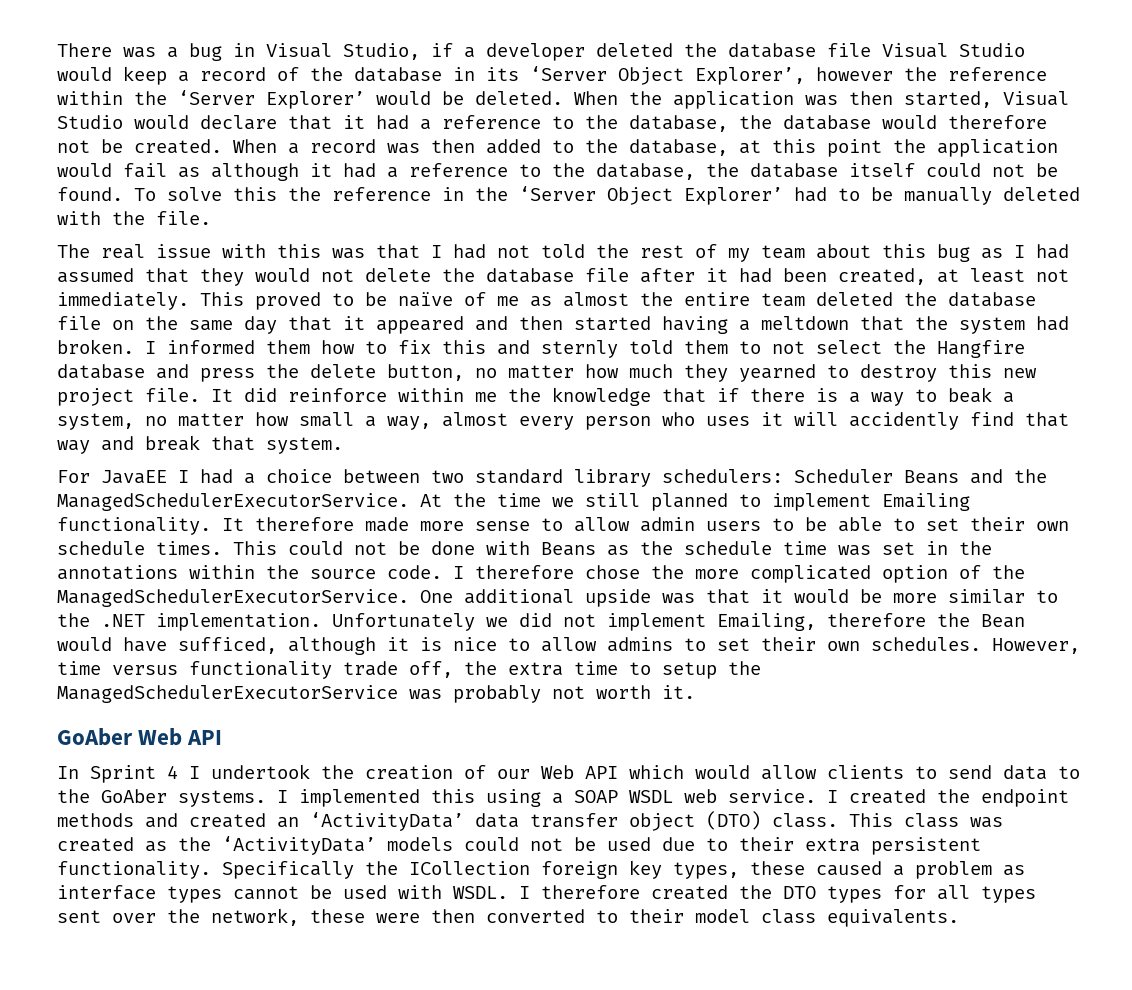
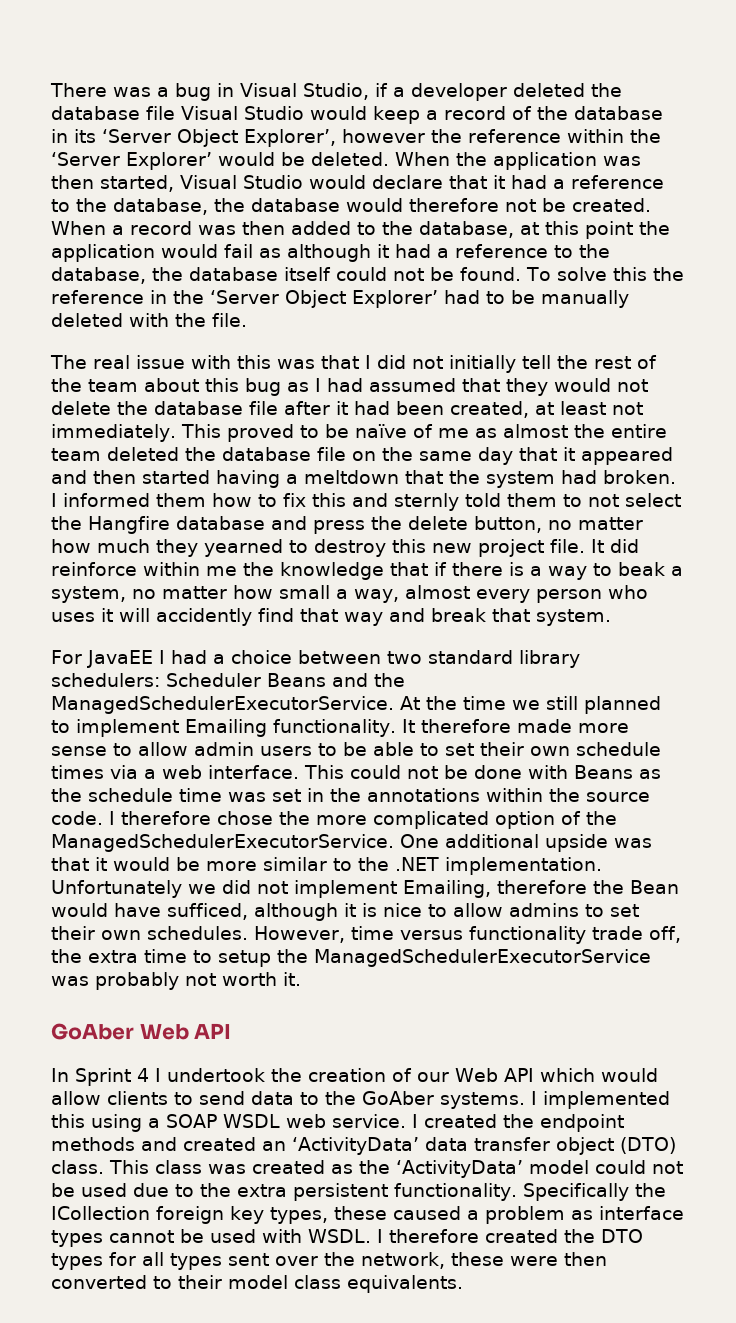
- The real issue with this was that I had not told the rest of my team about this bug as I had assumed that they would not delete the database file after it had been created, at least not immediately.
+ The real issue with this was that I did not initially tell the rest of the team about this bug as I had assumed that they would not delete the database file after it had been created, at least not immediately.
- It therefore made more sense to allow admin users to be able to set their own schedule times.
+ It therefore made more sense to allow admin users to be able to set their own schedule times via a web interface.
- This class was created as the ‘ActivityData’ models could not be used due to their extra persistent functionality.
+ This class was created as the ‘ActivityData’ model could not be used due to the extra persistent functionality.

